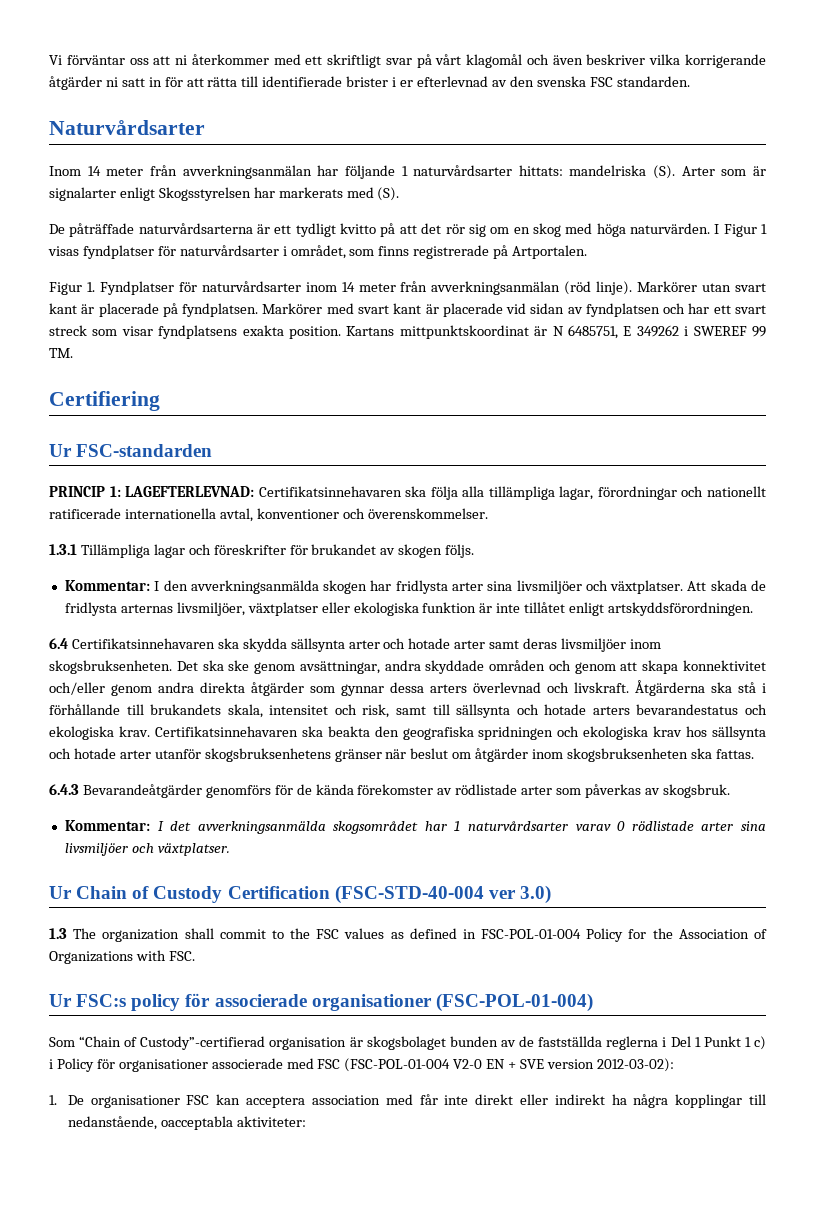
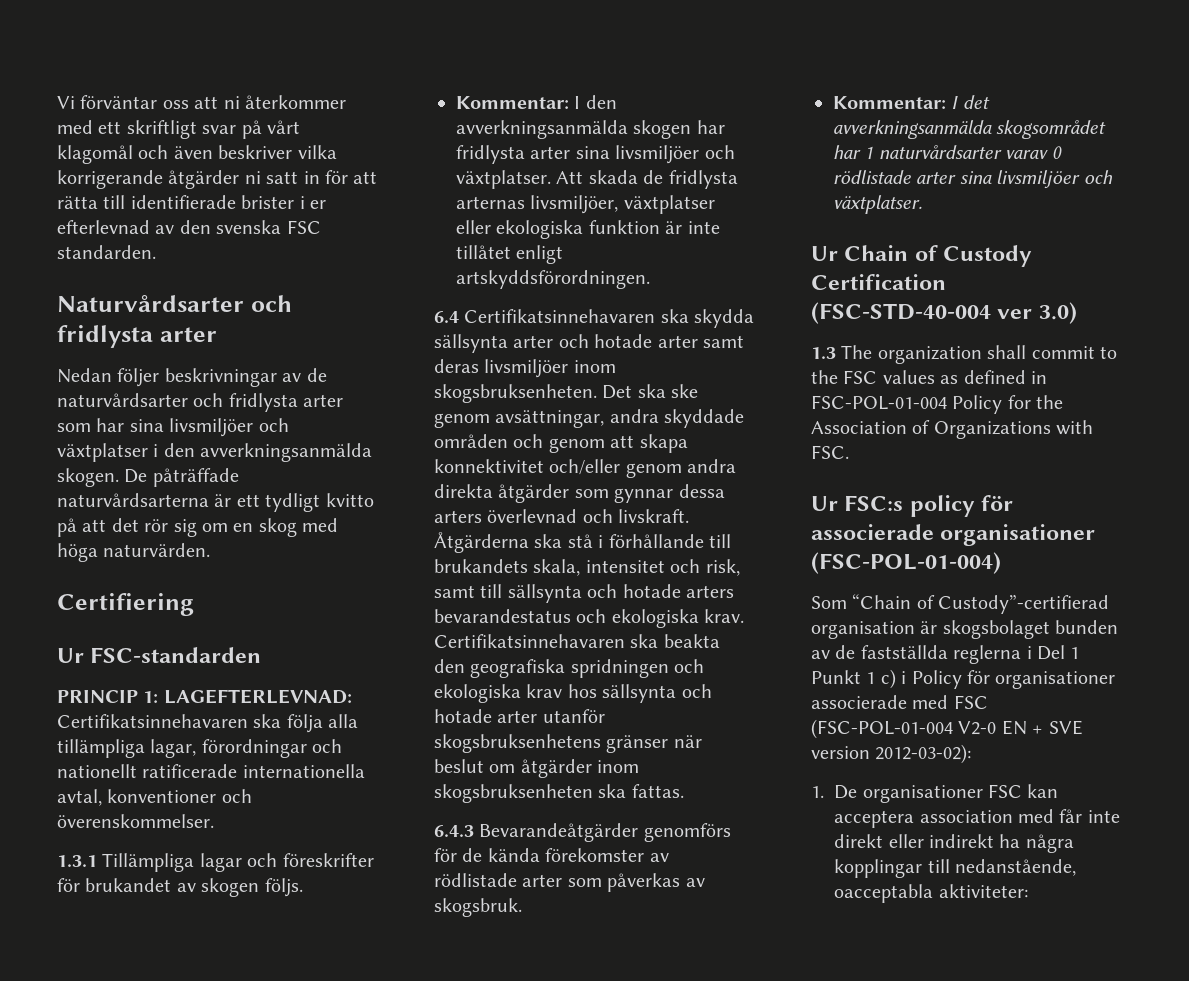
- Naturvårdsarter
- Inom 14 meter från avverkningsanmälan har följande 1 naturvårdsarter hittats: mandelriska (S). Arter som är signalarter enligt Skogsstyrelsen har markerats med (S).
- De påträffade naturvårdsarterna är ett tydligt kvitto på att det rör sig om en skog med höga naturvärden. I Figur 1 visas fyndplatser för naturvårdsarter i området, som finns registrerade på Artportalen.
- Figur 1. Fyndplatser för naturvårdsarter inom 14 meter från avverkningsanmälan (röd linje). Markörer utan svart kant är placerade på fyndplatsen. Markörer med svart kant är placerade vid sidan av fyndplatsen och har ett svart streck som visar fyndplatsens exakta position. Kartans mittpunktskoordinat är N 6485751, E 349262 i SWEREF 99 TM.
+ Naturvårdsarter och fridlysta arter
+ Nedan följer beskrivningar av de naturvårdsarter och fridlysta arter som har sina livsmiljöer och växtplatser i den avverkningsanmälda skogen. De påträffade naturvårdsarterna är ett tydligt kvitto på att det rör sig om en skog med höga naturvärden.

